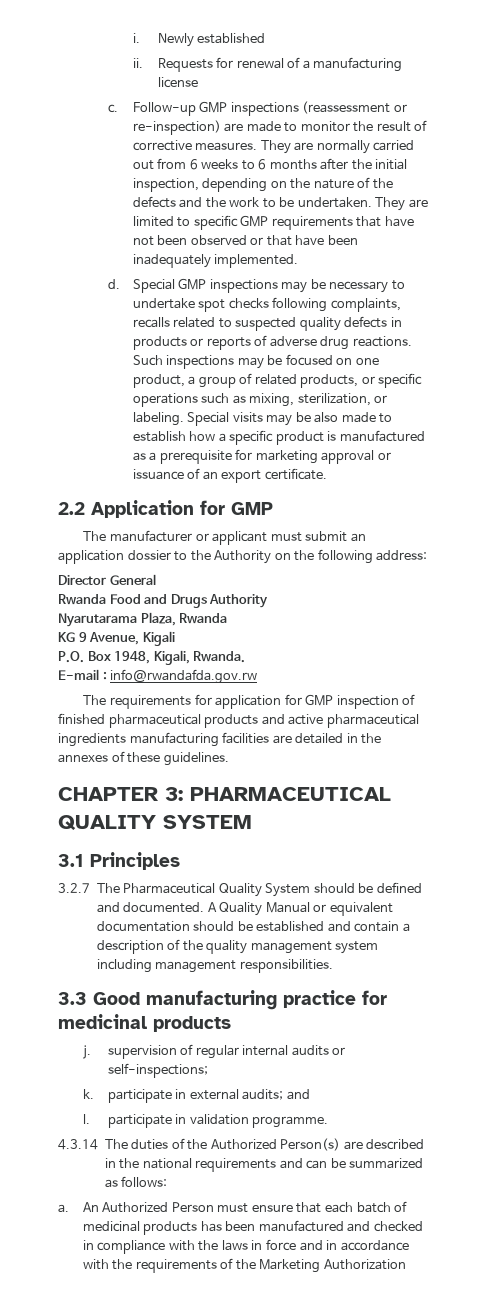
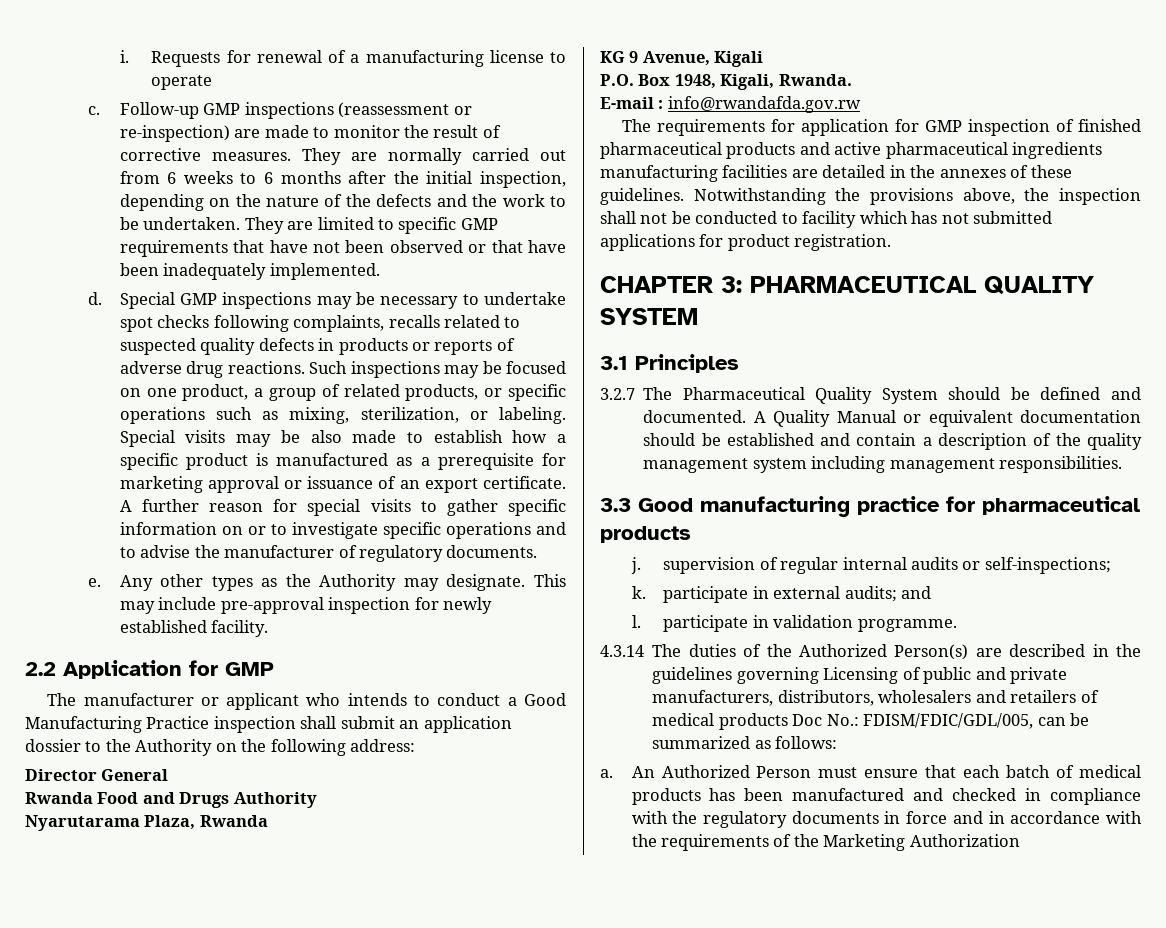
- Newly established
- ii.
- Requests for renewal of a manufacturing license
+ Requests for renewal of a manufacturing license to operate
+ A further reason for special visits to gather specific information on or to investigate specific operations and to advise the manufacturer of regulatory documents.
+ e. Any other types as the Authority may designate. This may include pre-approval inspection for newly established facility.
- The manufacturer or applicant must submit an application dossier to the Authority on the following address:
+ The manufacturer or applicant who intends to conduct a Good Manufacturing Practice inspection shall submit an application dossier to the Authority on the following address:
+ Notwithstanding the provisions above, the inspection shall not be conducted to facility which has not submitted applications for product registration.
- 3.3 Good manufacturing practice for medicinal products
+ 3.3 Good manufacturing practice for pharmaceutical products
- 4.3.14 The duties of the Authorized Person(s) are described in the national requirements and can be summarized as follows:
+ 4.3.14 The duties of the Authorized Person(s) are described in the guidelines governing Licensing of public and private manufacturers, distributors, wholesalers and retailers of medical products Doc No.: FDISM/FDIC/GDL/005, can be summarized as follows:
- An Authorized Person must ensure that each batch of medicinal products has been manufactured and checked in compliance with the laws in force and in accordance with the requirements of the Marketing Authorization
+ An Authorized Person must ensure that each batch of medical products has been manufactured and checked in compliance with the regulatory documents in force and in accordance with the requirements of the Marketing Authorization

